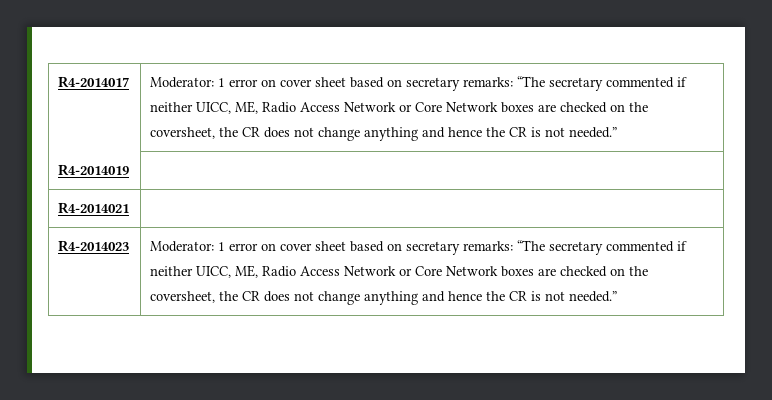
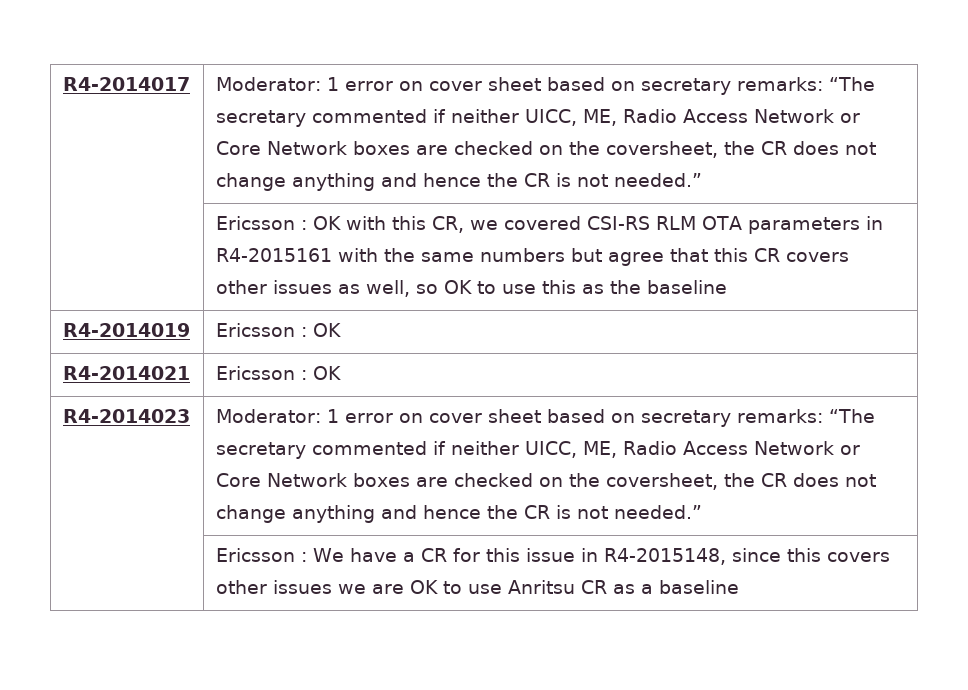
- R4-2014019 |
- R4-2014021 |
+ | Ericsson : OK with this CR, we covered CSI-RS RLM OTA parameters in R4-2015161 with the same numbers but agree that this CR covers other issues as well, so OK to use this as the baseline
+ R4-2014019 | Ericsson : OK
+ R4-2014021 | Ericsson : OK
+ | Ericsson : We have a CR for this issue in R4-2015148, since this covers other issues we are OK to use Anritsu CR as a baseline

